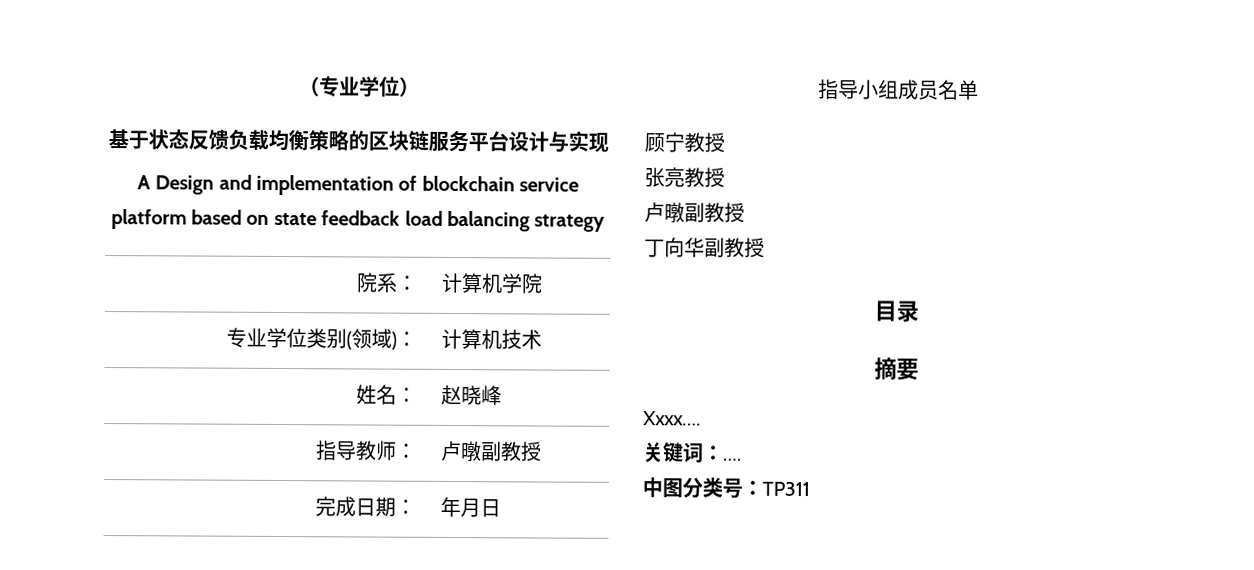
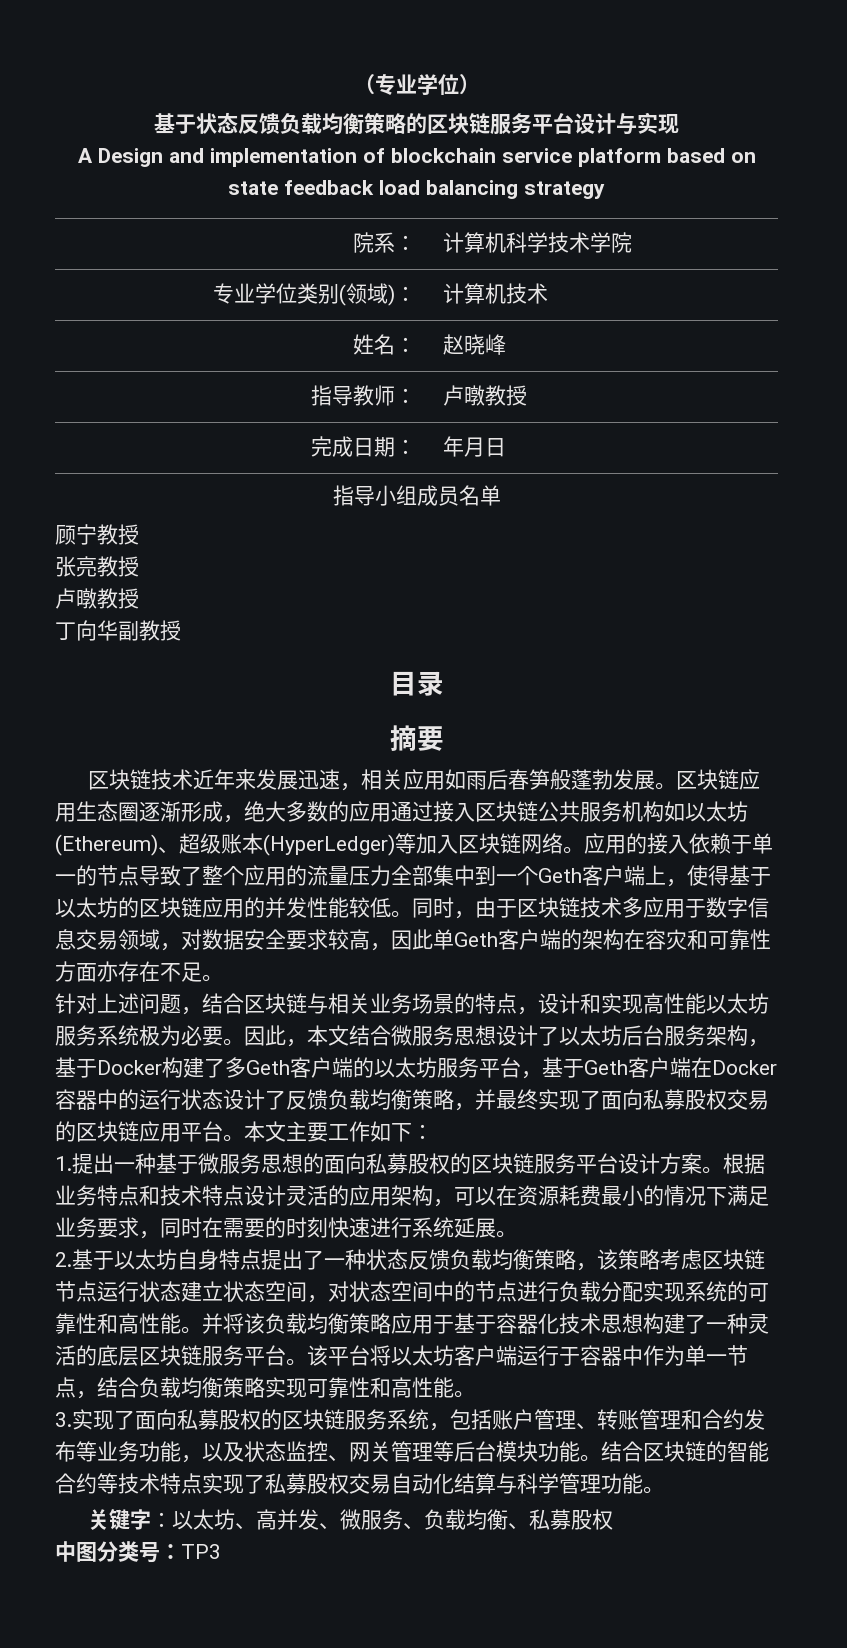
- 院系： | 计算机学院
+ 院系： | 计算机科学技术学院
- 指导教师： | 卢暾副教授
+ 指导教师： | 卢暾教授
  张亮教授
- 卢暾副教授
+ 卢暾教授
- Xxxx….
- 关键词：….
+ 区块链技术近年来发展迅速，相关应用如雨后春笋般蓬勃发展。区块链应用生态圈逐渐形成，绝大多数的应用通过接入区块链公共服务机构如以太坊(Ethereum)、超级账本(HyperLedger)等加入区块链网络。应用的接入依赖于单一的节点导致了整个应用的流量压力全部集中到一个Geth客户端上，使得基于以太坊的区块链应用的并发性能较低。同时，由于区块链技术多应用于数字信息交易领域，对数据安全要求较高，因此单Geth客户端的架构在容灾和可靠性方面亦存在不足。
+ 针对上述问题，结合区块链与相关业务场景的特点，设计和实现高性能以太坊服务系统极为必要。因此，本文结合微服务思想设计了以太坊后台服务架构，基于Docker构建了多Geth客户端的以太坊服务平台，基于Geth客户端在Docker容器中的运行状态设计了反馈负载均衡策略，并最终实现了面向私募股权交易的区块链应用平台。本文主要工作如下：
+ 1.提出一种基于微服务思想的面向私募股权的区块链服务平台设计方案。根据业务特点和技术特点设计灵活的应用架构，可以在资源耗费最小的情况下满足业务要求，同时在需要的时刻快速进行系统延展。
+ 2.基于以太坊自身特点提出了一种状态反馈负载均衡策略，该策略考虑区块链节点运行状态建立状态空间，对状态空间中的节点进行负载分配实现系统的可靠性和高性能。并将该负载均衡策略应用于基于容器化技术思想构建了一种灵活的底层区块链服务平台。该平台将以太坊客户端运行于容器中作为单一节点，结合负载均衡策略实现可靠性和高性能。
+ 3.实现了面向私募股权的区块链服务系统，包括账户管理、转账管理和合约发布等业务功能，以及状态监控、网关管理等后台模块功能。结合区块链的智能合约等技术特点实现了私募股权交易自动化结算与科学管理功能。
+ 关键字：以太坊、高并发、微服务、负载均衡、私募股权
- 中图分类号：TP311
+ 中图分类号：TP3

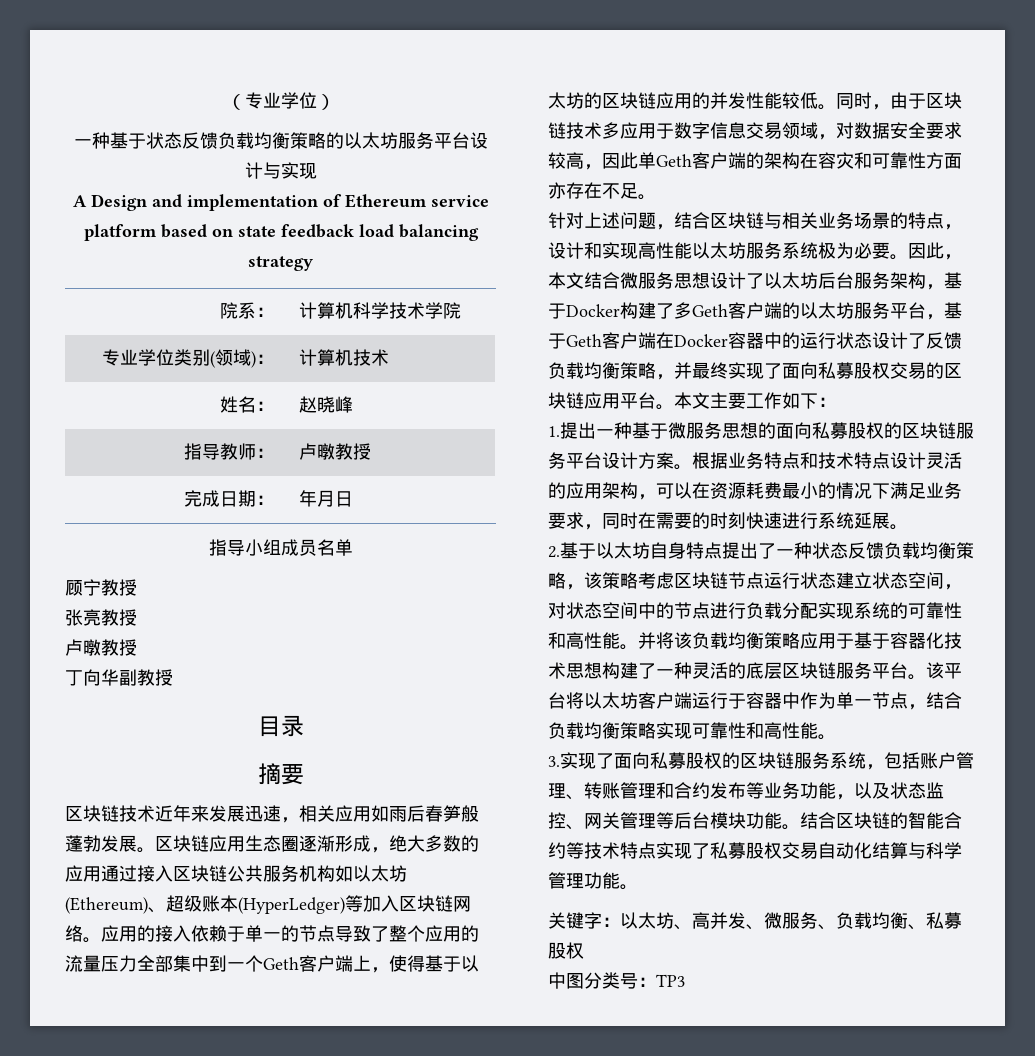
- 基于状态反馈负载均衡策略的区块链服务平台设计与实现
+ 一种基于状态反馈负载均衡策略的以太坊服务平台设计与实现
- A Design and implementation of blockchain service platform based on state feedback load balancing strategy
+ A Design and implementation of Ethereum service platform based on state feedback load balancing strategy

